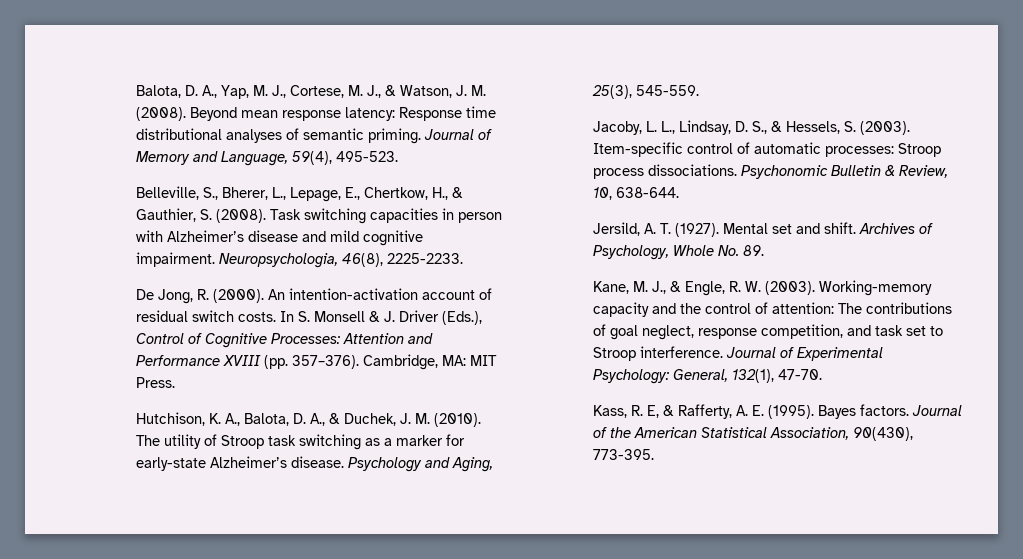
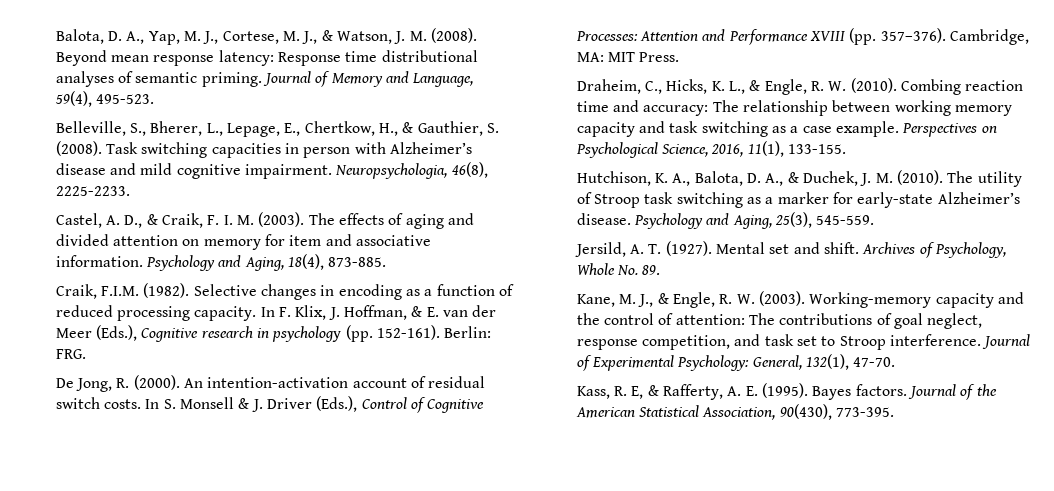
+ Castel, A. D., & Craik, F. I. M. (2003). The effects of aging and divided attention on memory for item and associative information. Psychology and Aging, 18(4), 873-885.
+ Craik, F.I.M. (1982). Selective changes in encoding as a function of reduced processing capacity. In F. Klix, J. Hoffman, & E. van der Meer (Eds.), Cognitive research in psychology (pp. 152-161). Berlin: FRG.
+ Draheim, C., Hicks, K. L., & Engle, R. W. (2010). Combing reaction time and accuracy: The relationship between working memory capacity and task switching as a case example. Perspectives on Psychological Science, 2016, 11(1), 133-155.
- Jacoby, L. L., Lindsay, D. S., & Hessels, S. (2003). Item-specific control of automatic processes: Stroop process dissociations. Psychonomic Bulletin & Review, 10, 638-644.

